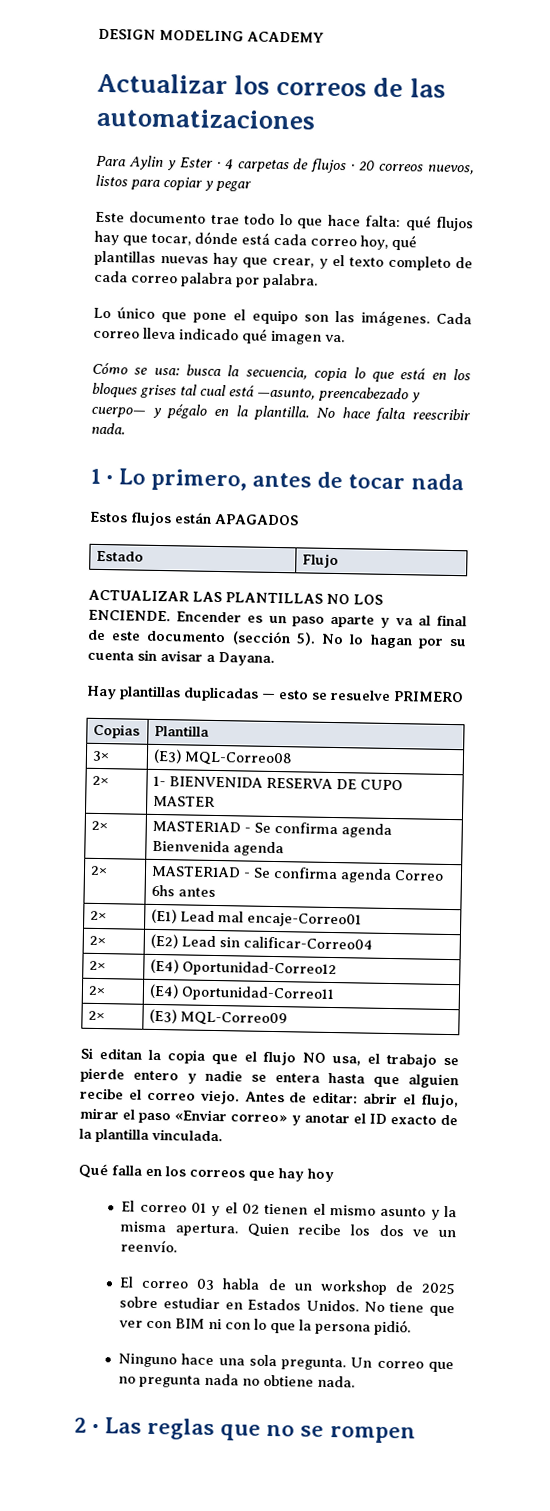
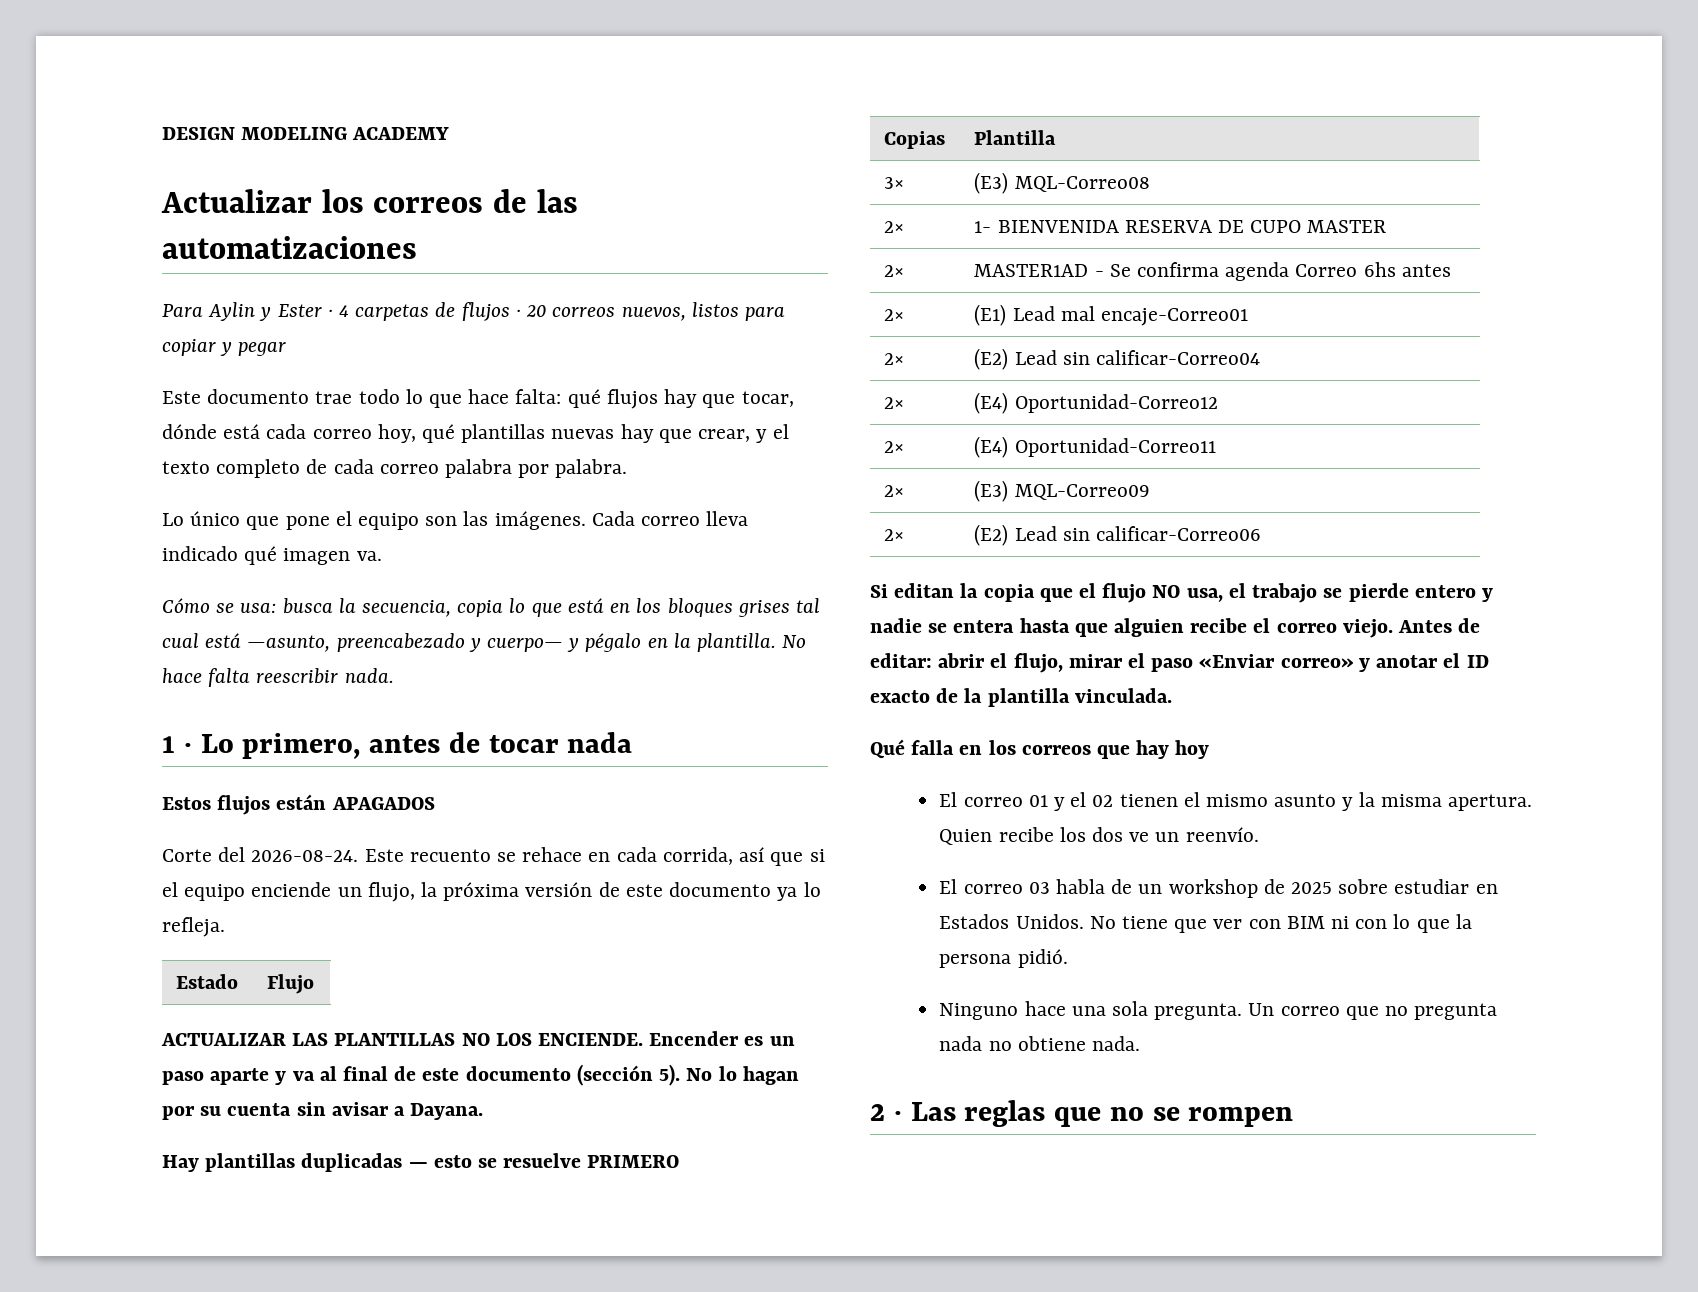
+ Corte del 2026-08-24. Este recuento se rehace en cada corrida, así que si el equipo enciende un flujo, la próxima versión de este documento ya lo refleja.
- 2× | MASTER1AD - Se confirma agenda Bienvenida agenda
+ 2× | (E2) Lead sin calificar-Correo06

